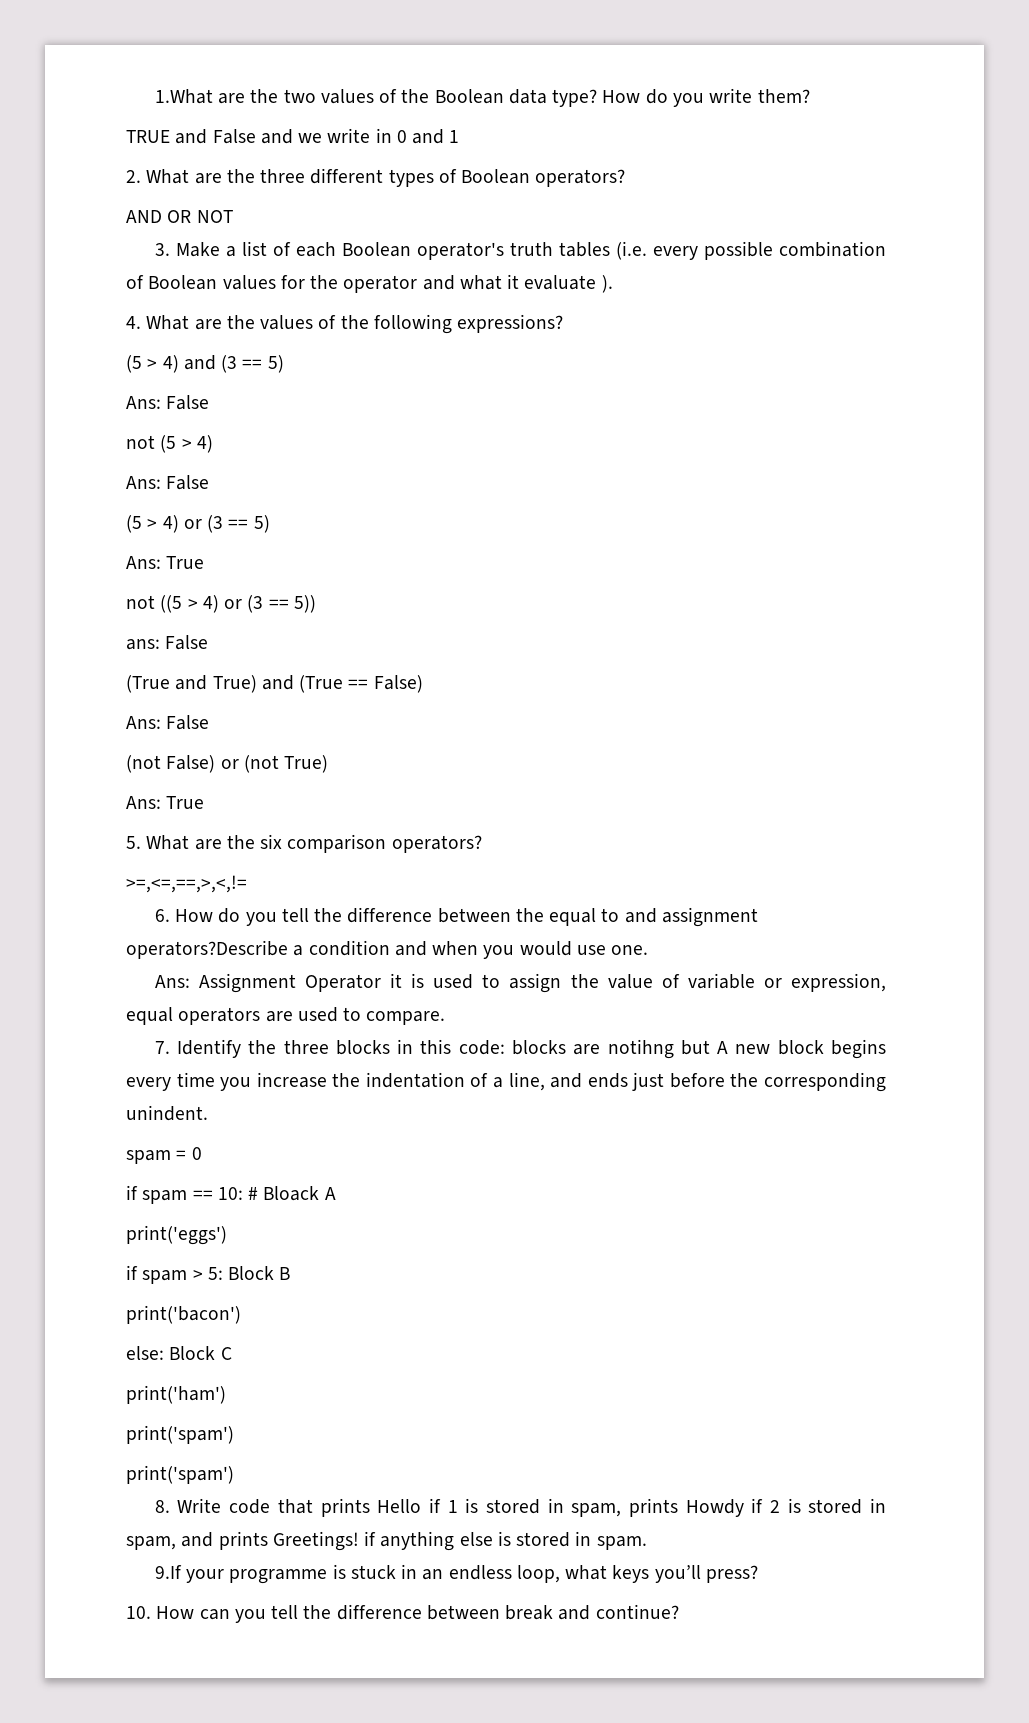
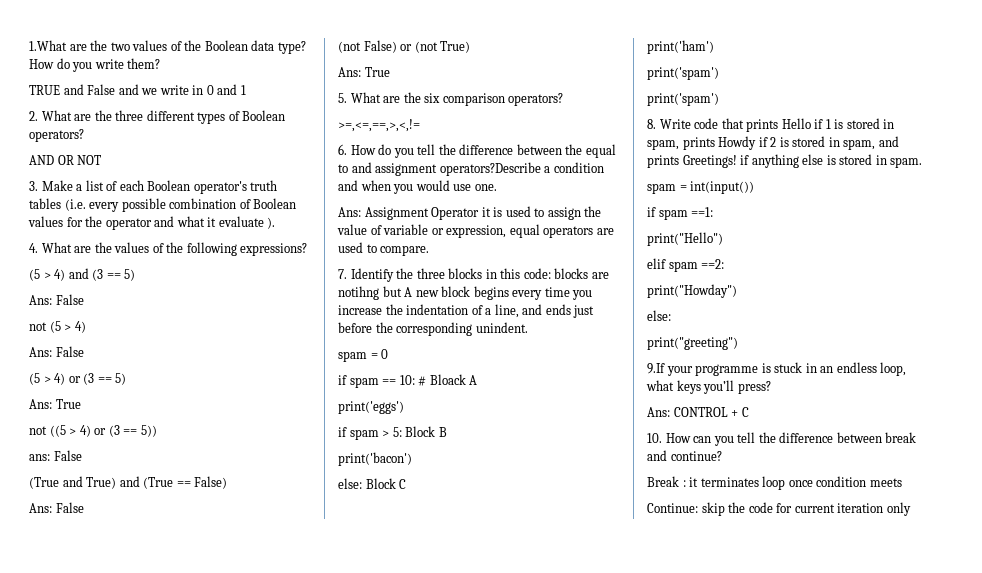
+ spam = int(input())
+ if spam ==1:
+ print("Hello")
+ elif spam ==2:
+ print("Howday")
+ else:
+ print("greeting")
+ Ans: CONTROL + C
+ Break : it terminates loop once condition meets
+ Continue: skip the code for current iteration only

